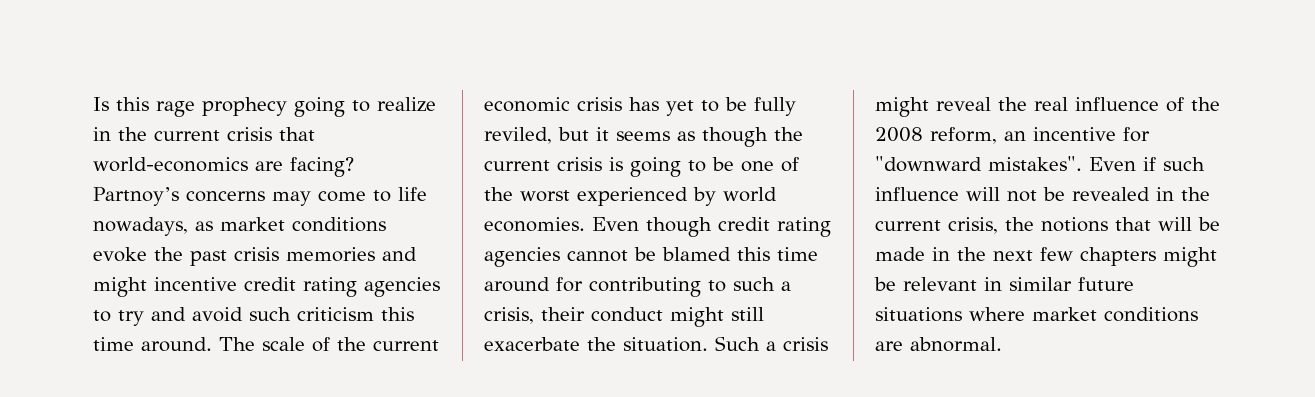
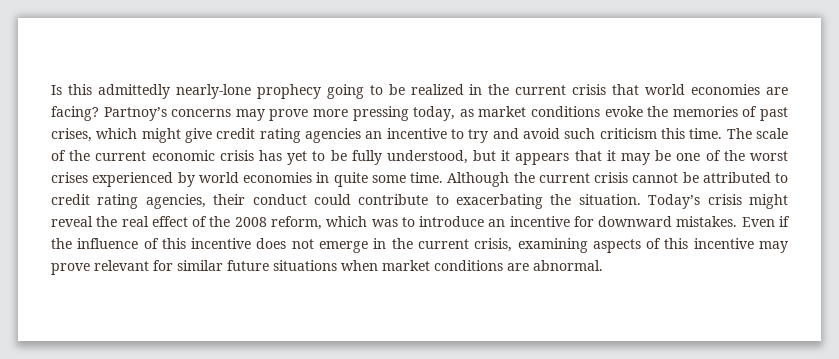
- Is this rage prophecy going to realize in the current crisis that world-economics are facing?
+ Is this admittedly nearly-lone prophecy going to be realized in the current crisis that world economies are facing?
- Partnoy’s concerns may come to life nowadays, as market conditions evoke the past crisis memories and might incentive credit rating agencies to try and avoid such criticism this time around.
+ Partnoy’s concerns may prove more pressing today, as market conditions evoke the memories of past crises, which might give credit rating agencies an incentive to try and avoid such criticism this time.
- The scale of the current economic crisis has yet to be fully reviled, but it seems as though the current crisis is going to be one of the worst experienced by world economies. Even though credit rating agencies cannot be blamed this time around for contributing to such a crisis, their conduct might still exacerbate the situation. Such a crisis might reveal the real influence of the 2008 reform, an incentive for "downward mistakes". Even if such influence will not be revealed in the current crisis, the notions that will be made in the next few chapters might be relevant in similar future situations where market conditions are abnormal.
+ The scale of the current economic crisis has yet to be fully understood, but it appears that it may be one of the worst crises experienced by world economies in quite some time. Although the current crisis cannot be attributed to credit rating agencies, their conduct could contribute to exacerbating the situation. Today’s crisis might reveal the real effect of the 2008 reform, which was to introduce an incentive for downward mistakes. Even if the influence of this incentive does not emerge in the current crisis, examining aspects of this incentive may prove relevant for similar future situations when market conditions are abnormal.

